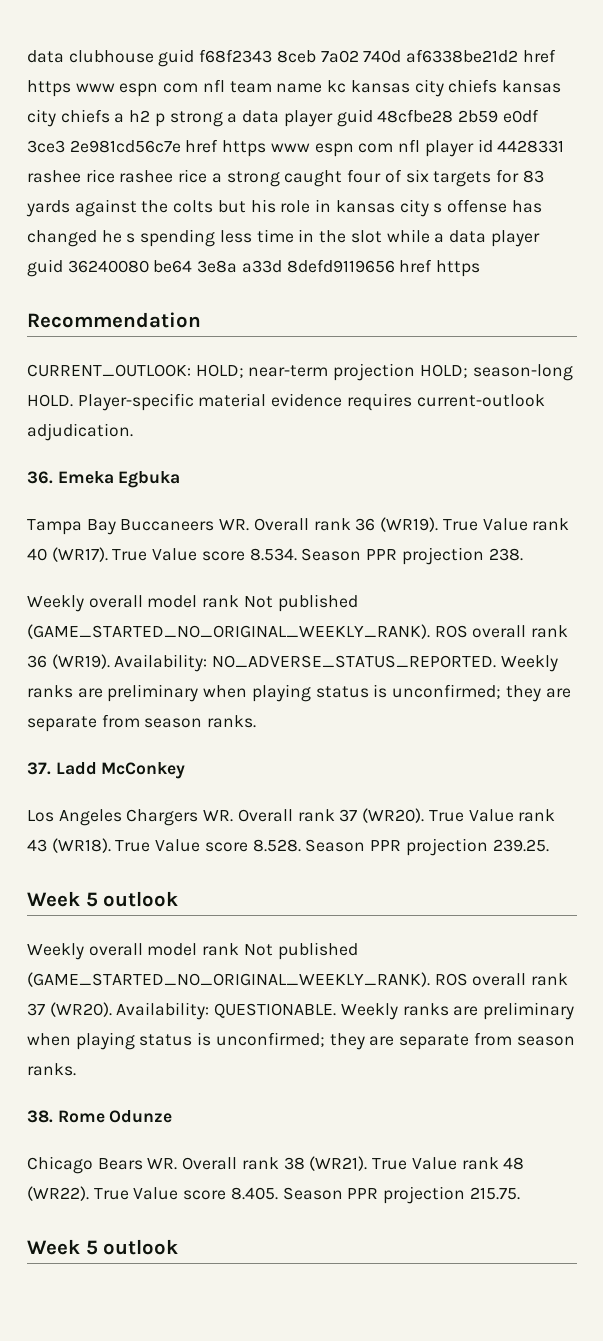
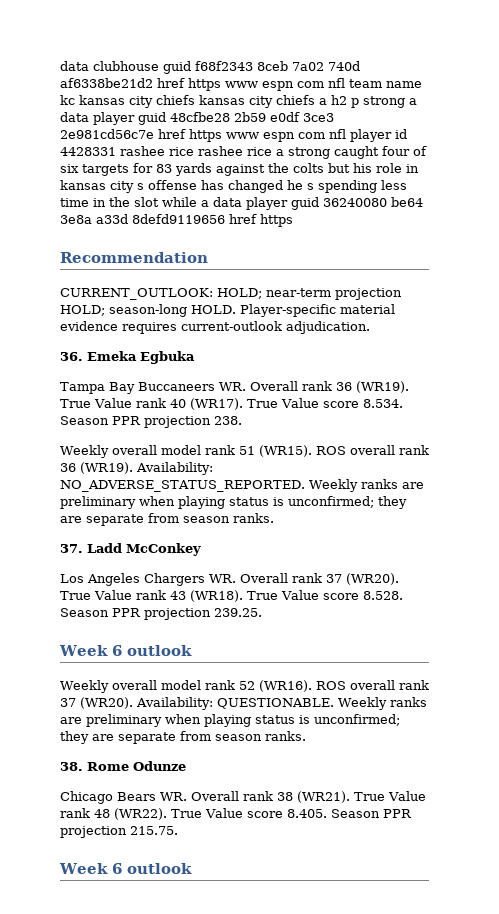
  True Value score 8.534. Season PPR projection 238.
- Weekly overall model rank Not published (GAME_STARTED_NO_ORIGINAL_WEEKLY_RANK).
+ Weekly overall model rank 51 (WR15).
  True Value score 8.528. Season PPR projection 239.25.
- Week 5 outlook
- Weekly overall model rank Not published (GAME_STARTED_NO_ORIGINAL_WEEKLY_RANK).
+ Week 6 outlook
+ Weekly overall model rank 52 (WR16).
  True Value score 8.405. Season PPR projection 215.75.
- Week 5 outlook
+ Week 6 outlook

